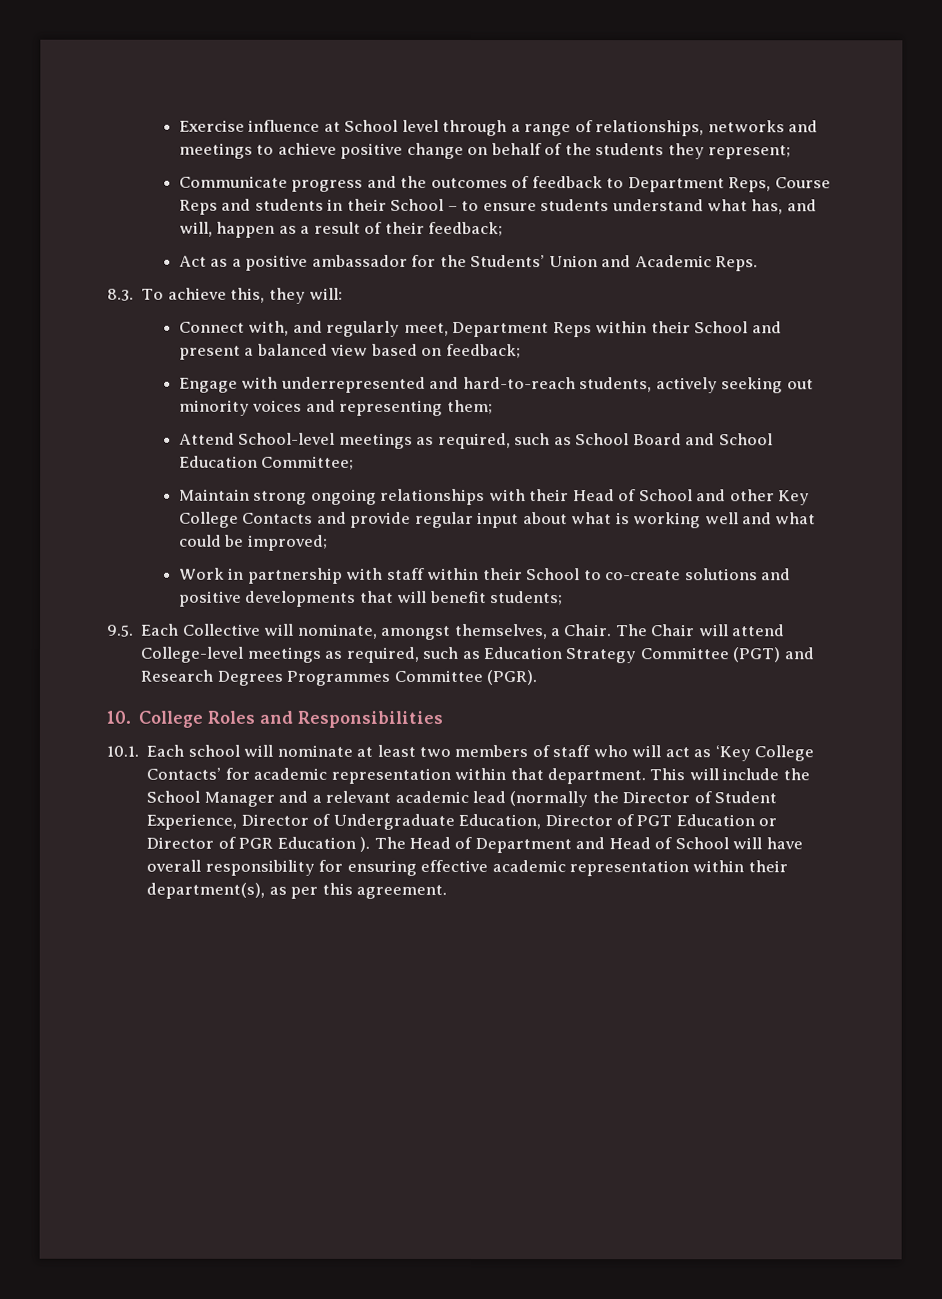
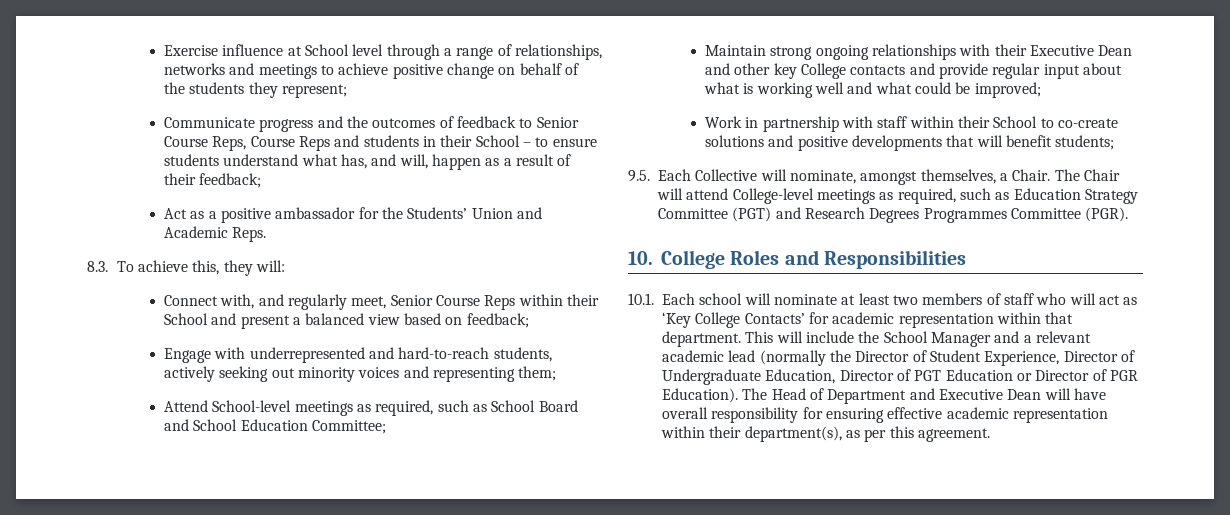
- Communicate progress and the outcomes of feedback to Department Reps, Course Reps and students in their School – to ensure students understand what has, and will, happen as a result of their feedback;
+ Communicate progress and the outcomes of feedback to Senior Course Reps, Course Reps and students in their School – to ensure students understand what has, and will, happen as a result of their feedback;
- Connect with, and regularly meet, Department Reps within their School and present a balanced view based on feedback;
+ Connect with, and regularly meet, Senior Course Reps within their School and present a balanced view based on feedback;
- Maintain strong ongoing relationships with their Head of School and other Key College Contacts and provide regular input about what is working well and what could be improved;
+ Maintain strong ongoing relationships with their Executive Dean and other key College contacts and provide regular input about what is working well and what could be improved;
- This will include the School Manager and a relevant academic lead (normally the Director of Student Experience, Director of Undergraduate Education, Director of PGT Education or Director of PGR Education ).
+ This will include the School Manager and a relevant academic lead (normally the Director of Student Experience, Director of Undergraduate Education, Director of PGT Education or Director of PGR Education).
- The Head of Department and Head of School will have overall responsibility for ensuring effective academic representation within their department(s), as per this agreement.
+ The Head of Department and Executive Dean will have overall responsibility for ensuring effective academic representation within their department(s), as per this agreement.

